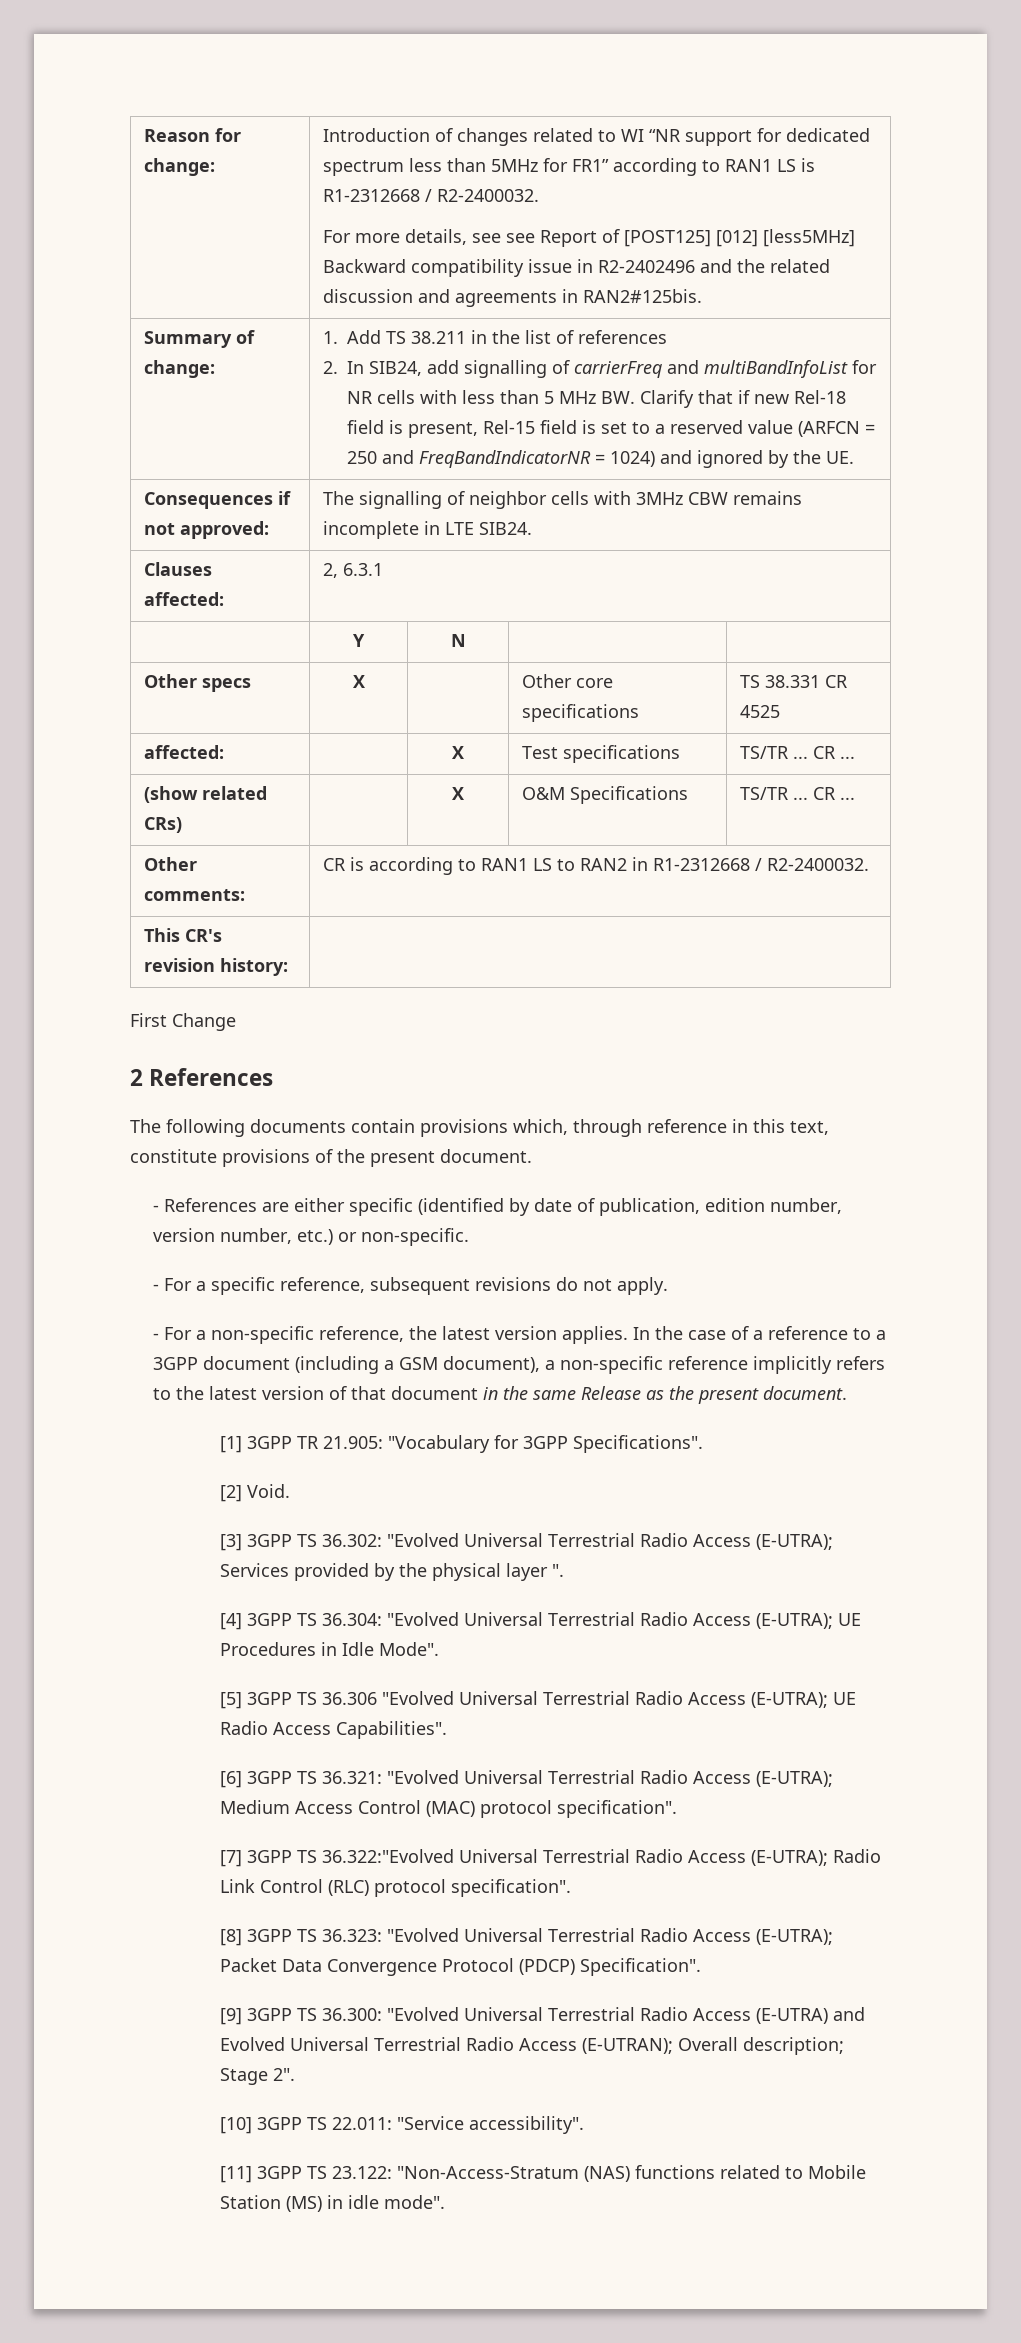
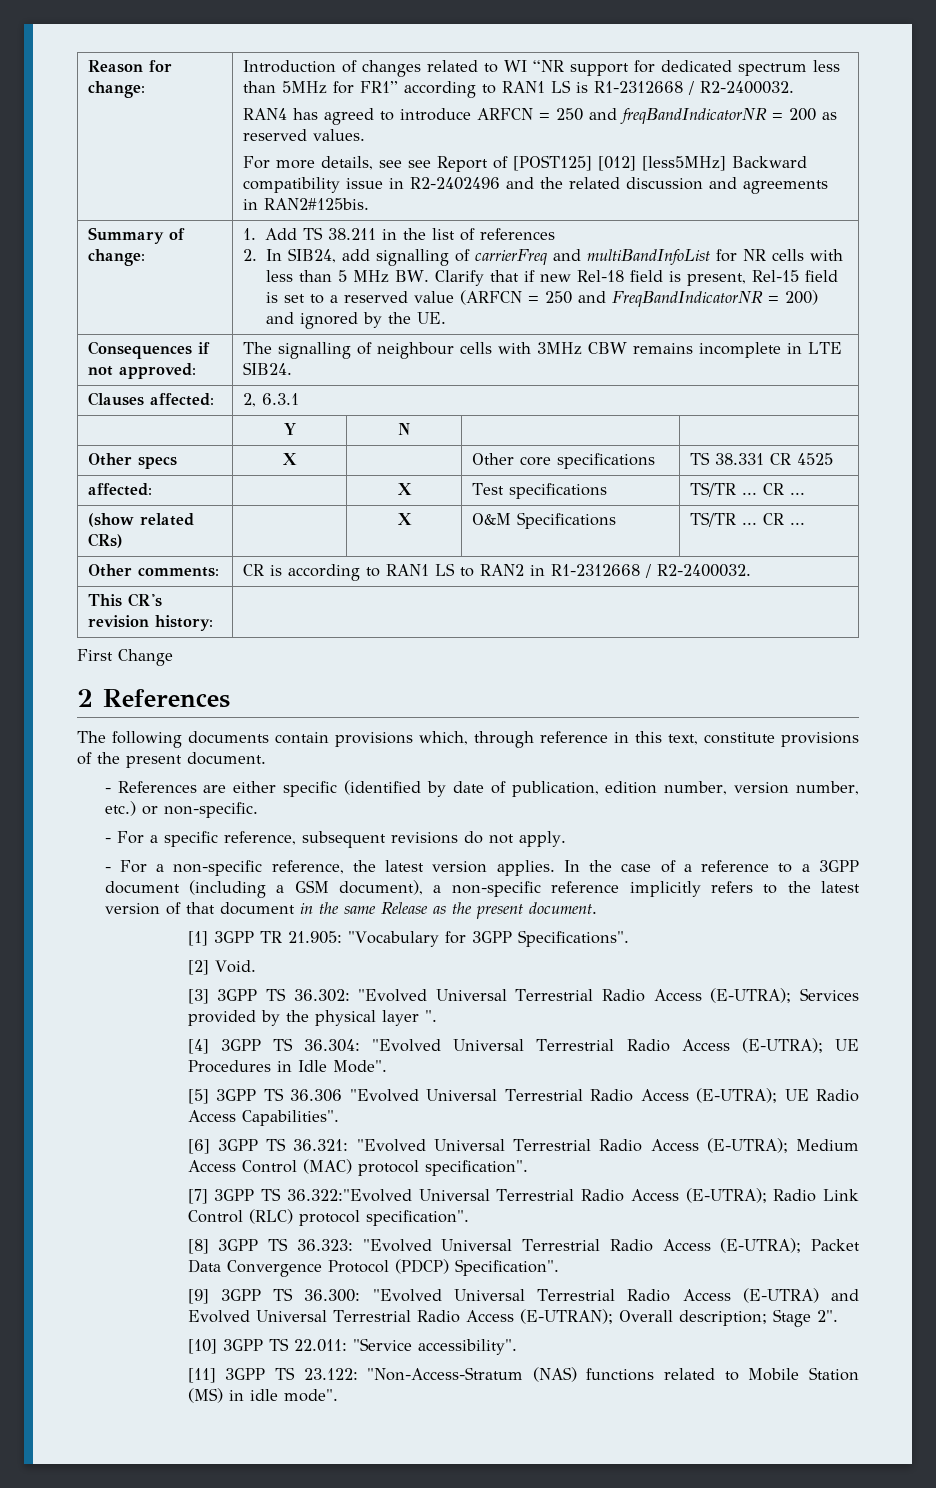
+ RAN4 has agreed to introduce ARFCN = 250 and freqBandIndicatorNR = 200 as reserved values.
- 2. In SIB24, add signalling of carrierFreq and multiBandInfoList for NR cells with less than 5 MHz BW. Clarify that if new Rel-18 field is present, Rel-15 field is set to a reserved value (ARFCN = 250 and FreqBandIndicatorNR = 1024) and ignored by the UE.
+ 2. In SIB24, add signalling of carrierFreq and multiBandInfoList for NR cells with less than 5 MHz BW. Clarify that if new Rel-18 field is present, Rel-15 field is set to a reserved value (ARFCN = 250 and FreqBandIndicatorNR = 200) and ignored by the UE.
- Consequences if not approved: | The signalling of neighbor cells with 3MHz CBW remains incomplete in LTE SIB24.
+ Consequences if not approved: | The signalling of neighbour cells with 3MHz CBW remains incomplete in LTE SIB24.

